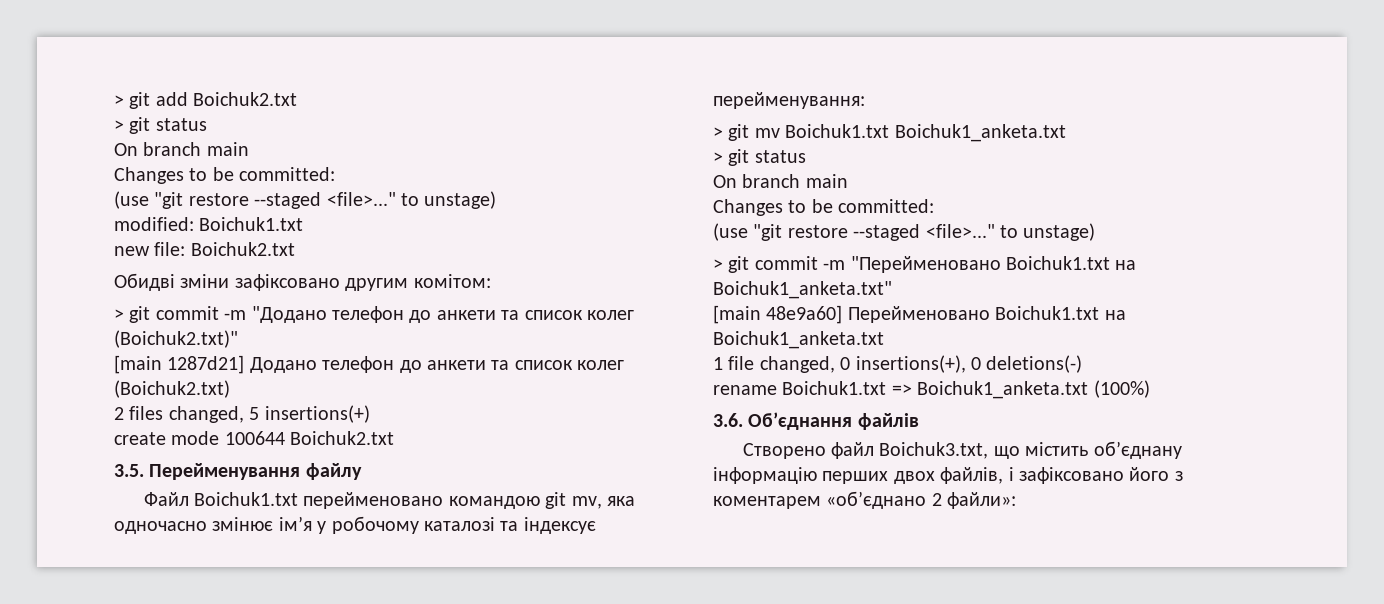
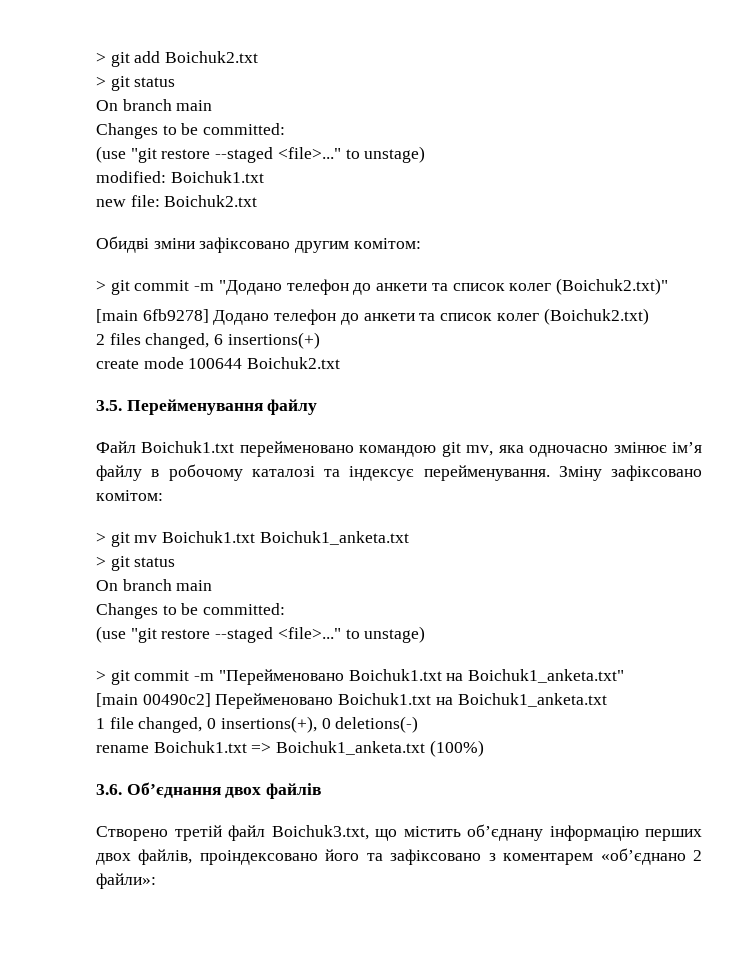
- [main 1287d21] Додано телефон до анкети та список колег (Boichuk2.txt)
+ [main 6fb9278] Додано телефон до анкети та список колег (Boichuk2.txt)
- 2 files changed, 5 insertions(+)
+ 2 files changed, 6 insertions(+)
- Файл Boichuk1.txt перейменовано командою git mv, яка одночасно змінює ім’я у робочому каталозі та індексує перейменування:
+ Файл Boichuk1.txt перейменовано командою git mv, яка одночасно змінює ім’я файлу в робочому каталозі та індексує перейменування. Зміну зафіксовано комітом:
- [main 48e9a60] Перейменовано Boichuk1.txt на Boichuk1_anketa.txt
+ [main 00490c2] Перейменовано Boichuk1.txt на Boichuk1_anketa.txt
- 3.6. Об’єднання файлів
+ 3.6. Об’єднання двох файлів
- Створено файл Boichuk3.txt, що містить об’єднану інформацію перших двох файлів, і зафіксовано його з коментарем «об’єднано 2 файли»:
+ Створено третій файл Boichuk3.txt, що містить об’єднану інформацію перших двох файлів, проіндексовано його та зафіксовано з коментарем «об’єднано 2 файли»:

